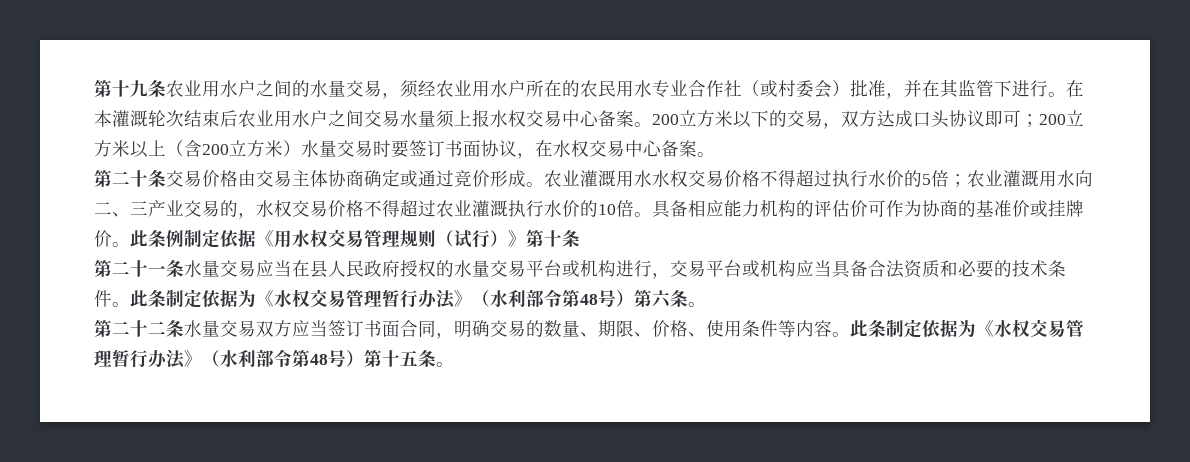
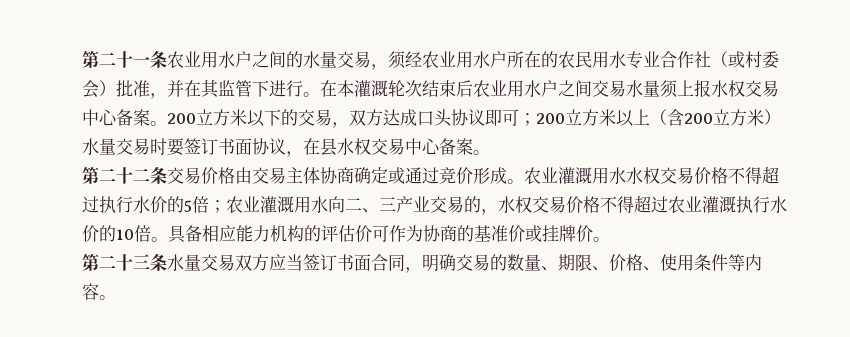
- 第十九条农业用水户之间的水量交易，须经农业用水户所在的农民用水专业合作社（或村委会）批准，并在其监管下进行。
+ 第二十一条农业用水户之间的水量交易，须经农业用水户所在的农民用水专业合作社（或村委会）批准，并在其监管下进行。
- 200立方米以下的交易，双方达成口头协议即可；200立方米以上（含200立方米）水量交易时要签订书面协议，在水权交易中心备案。
+ 200立方米以下的交易，双方达成口头协议即可；200立方米以上（含200立方米）水量交易时要签订书面协议，在县水权交易中心备案。
- 第二十条交易价格由交易主体协商确定或通过竞价形成。
+ 第二十二条交易价格由交易主体协商确定或通过竞价形成。
- 具备相应能力机构的评估价可作为协商的基准价或挂牌价。此条例制定依据《用水权交易管理规则（试行）》第十条
- 第二十一条水量交易应当在县人民政府授权的水量交易平台或机构进行，交易平台或机构应当具备合法资质和必要的技术条件。此条制定依据为《水权交易管理暂行办法》（水利部令第48号）第六条。
- 第二十二条水量交易双方应当签订书面合同，明确交易的数量、期限、价格、使用条件等内容。此条制定依据为《水权交易管理暂行办法》（水利部令第48号）第十五条。
+ 具备相应能力机构的评估价可作为协商的基准价或挂牌价。
+ 第二十三条水量交易双方应当签订书面合同，明确交易的数量、期限、价格、使用条件等内容。

